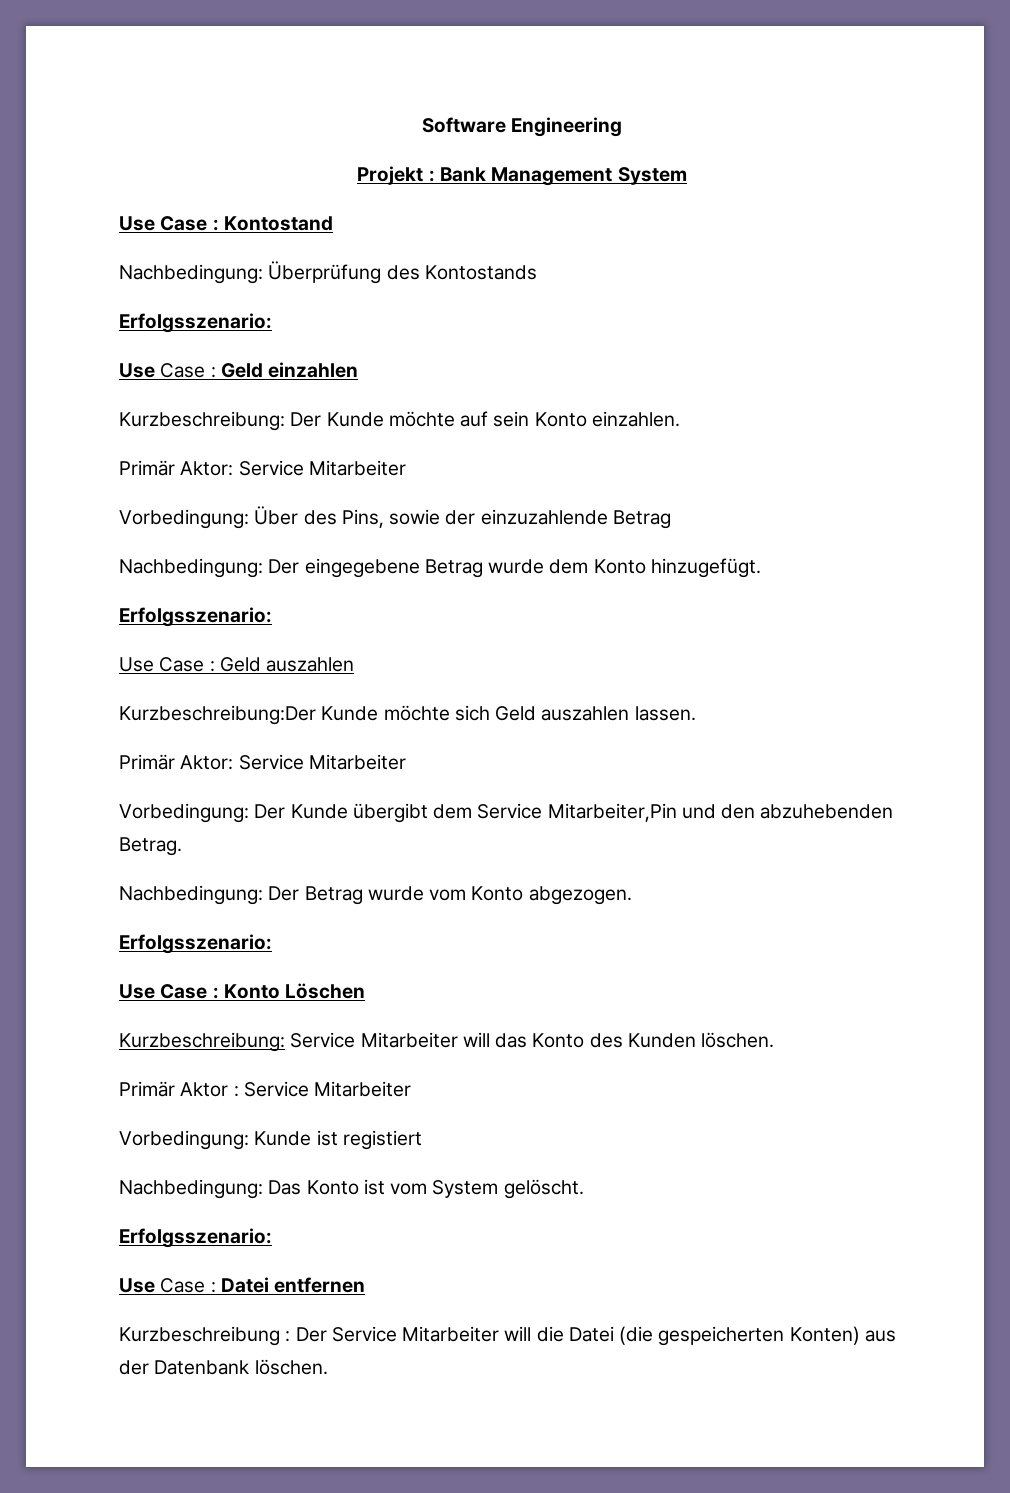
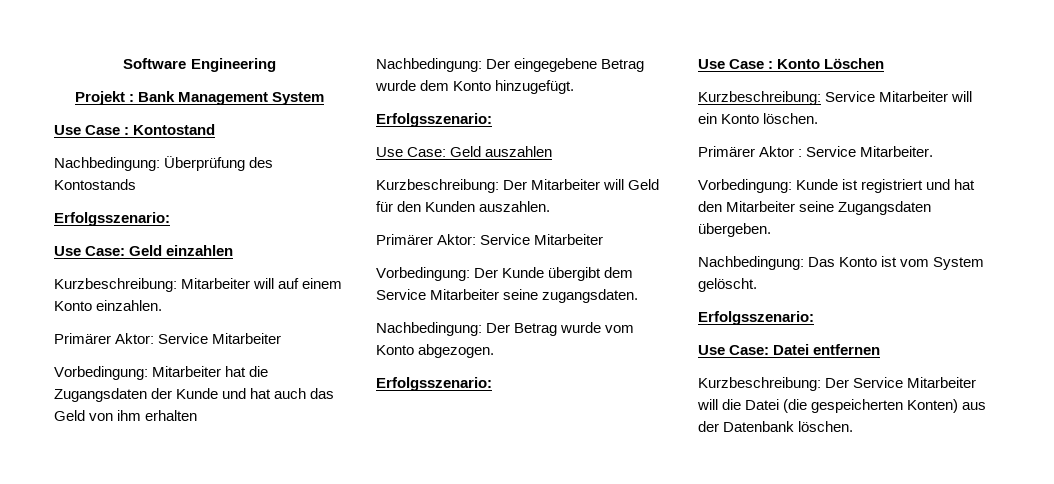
- Use Case : Geld einzahlen
+ Use Case: Geld einzahlen
- Kurzbeschreibung: Der Kunde möchte auf sein Konto einzahlen.
- Primär Aktor: Service Mitarbeiter
- Vorbedingung: Über des Pins, sowie der einzuzahlende Betrag
+ Kurzbeschreibung: Mitarbeiter will auf einem Konto einzahlen.
+ Primärer Aktor: Service Mitarbeiter
+ Vorbedingung: Mitarbeiter hat die Zugangsdaten der Kunde und hat auch das Geld von ihm erhalten
- Use Case : Geld auszahlen
+ Use Case: Geld auszahlen
- Kurzbeschreibung:Der Kunde möchte sich Geld auszahlen lassen.
- Primär Aktor: Service Mitarbeiter
+ Kurzbeschreibung: Der Mitarbeiter will Geld für den Kunden auszahlen.
+ Primärer Aktor: Service Mitarbeiter
- Vorbedingung: Der Kunde übergibt dem Service Mitarbeiter,Pin und den abzuhebenden Betrag.
+ Vorbedingung: Der Kunde übergibt dem Service Mitarbeiter seine zugangsdaten.
- Kurzbeschreibung: Service Mitarbeiter will das Konto des Kunden löschen.
+ Kurzbeschreibung: Service Mitarbeiter will ein Konto löschen.
- Primär Aktor : Service Mitarbeiter
+ Primärer Aktor : Service Mitarbeiter.
- Vorbedingung: Kunde ist registiert
+ Vorbedingung: Kunde ist registriert und hat den Mitarbeiter seine Zugangsdaten übergeben.
- Use Case : Datei entfernen
+ Use Case: Datei entfernen
- Kurzbeschreibung : Der Service Mitarbeiter will die Datei (die gespeicherten Konten) aus der Datenbank löschen.
+ Kurzbeschreibung: Der Service Mitarbeiter will die Datei (die gespeicherten Konten) aus der Datenbank löschen.

